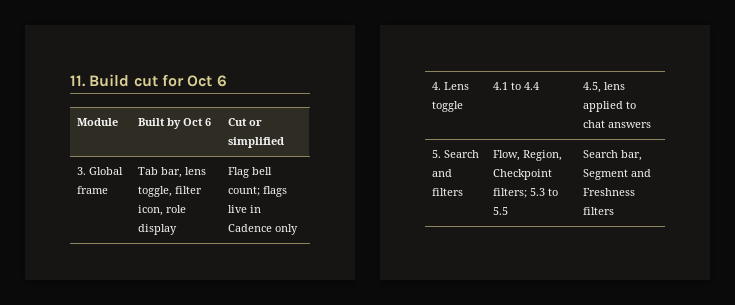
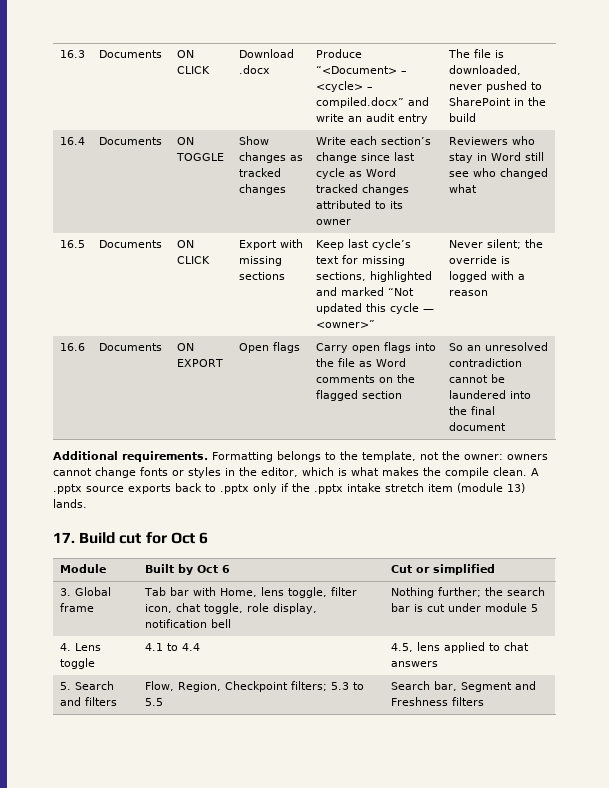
- 11. Build cut for Oct 6
+ 16.3 | Documents | ON CLICK | Download .docx | Produce “<Document> – <cycle> – compiled.docx” and write an audit entry | The file is downloaded, never pushed to SharePoint in the build
+ 16.4 | Documents | ON TOGGLE | Show changes as tracked changes | Write each section’s change since last cycle as Word tracked changes attributed to its owner | Reviewers who stay in Word still see who changed what
+ 16.5 | Documents | ON CLICK | Export with missing sections | Keep last cycle’s text for missing sections, highlighted and marked “Not updated this cycle — <owner>” | Never silent; the override is logged with a reason
+ 16.6 | Documents | ON EXPORT | Open flags | Carry open flags into the file as Word comments on the flagged section | So an unresolved contradiction cannot be laundered into the final document
+ Additional requirements. Formatting belongs to the template, not the owner: owners cannot change fonts or styles in the editor, which is what makes the compile clean. A .pptx source exports back to .pptx only if the .pptx intake stretch item (module 13) lands.
+ 17. Build cut for Oct 6
- 3. Global frame | Tab bar, lens toggle, filter icon, role display | Flag bell count; flags live in Cadence only
+ 3. Global frame | Tab bar with Home, lens toggle, filter icon, chat toggle, role display, notification bell | Nothing further; the search bar is cut under module 5

